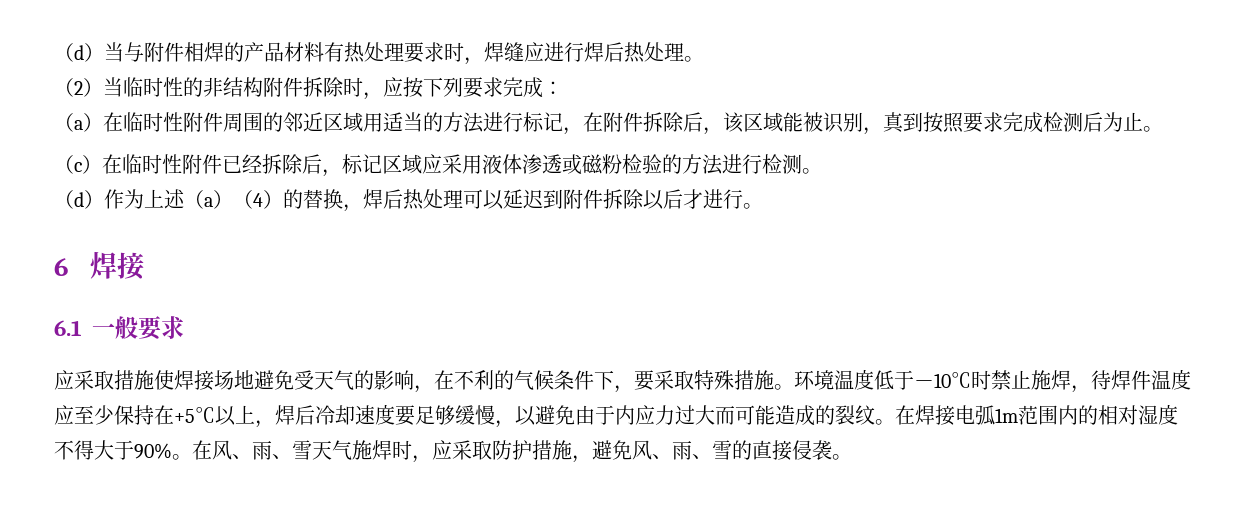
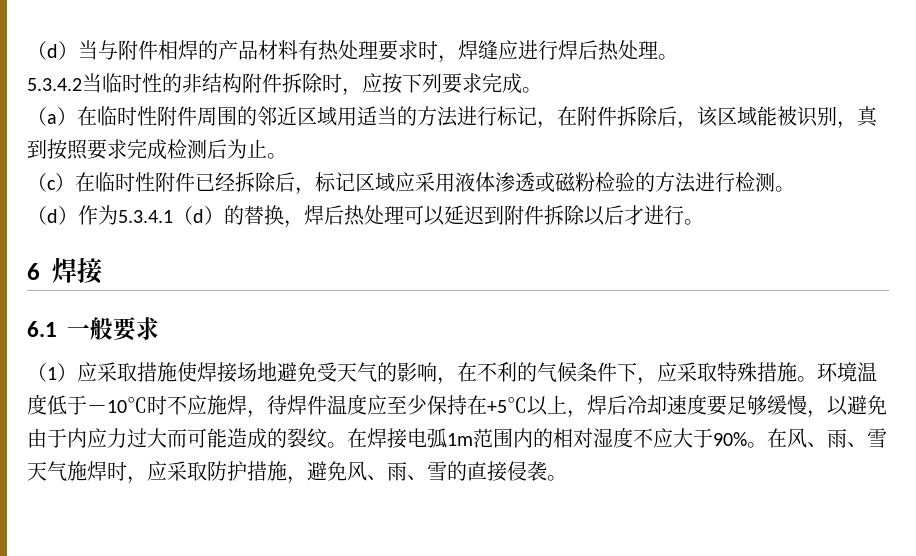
- （2）当临时性的非结构附件拆除时，应按下列要求完成：
+ 5.3.4.2当临时性的非结构附件拆除时，应按下列要求完成。
- （d）作为上述（a）（4）的替换，焊后热处理可以延迟到附件拆除以后才进行。
+ （d）作为5.3.4.1（d）的替换，焊后热处理可以延迟到附件拆除以后才进行。
- 应采取措施使焊接场地避免受天气的影响，在不利的气候条件下，要采取特殊措施。
+ （1）应采取措施使焊接场地避免受天气的影响，在不利的气候条件下，应采取特殊措施。
- 环境温度低于－10℃时禁止施焊，待焊件温度应至少保持在+5℃以上，焊后冷却速度要足够缓慢，以避免由于内应力过大而可能造成的裂纹。
+ 环境温度低于－10℃时不应施焊，待焊件温度应至少保持在+5℃以上，焊后冷却速度要足够缓慢，以避免由于内应力过大而可能造成的裂纹。
- 在焊接电弧1m范围内的相对湿度不得大于90%。
+ 在焊接电弧1m范围内的相对湿度不应大于90%。

